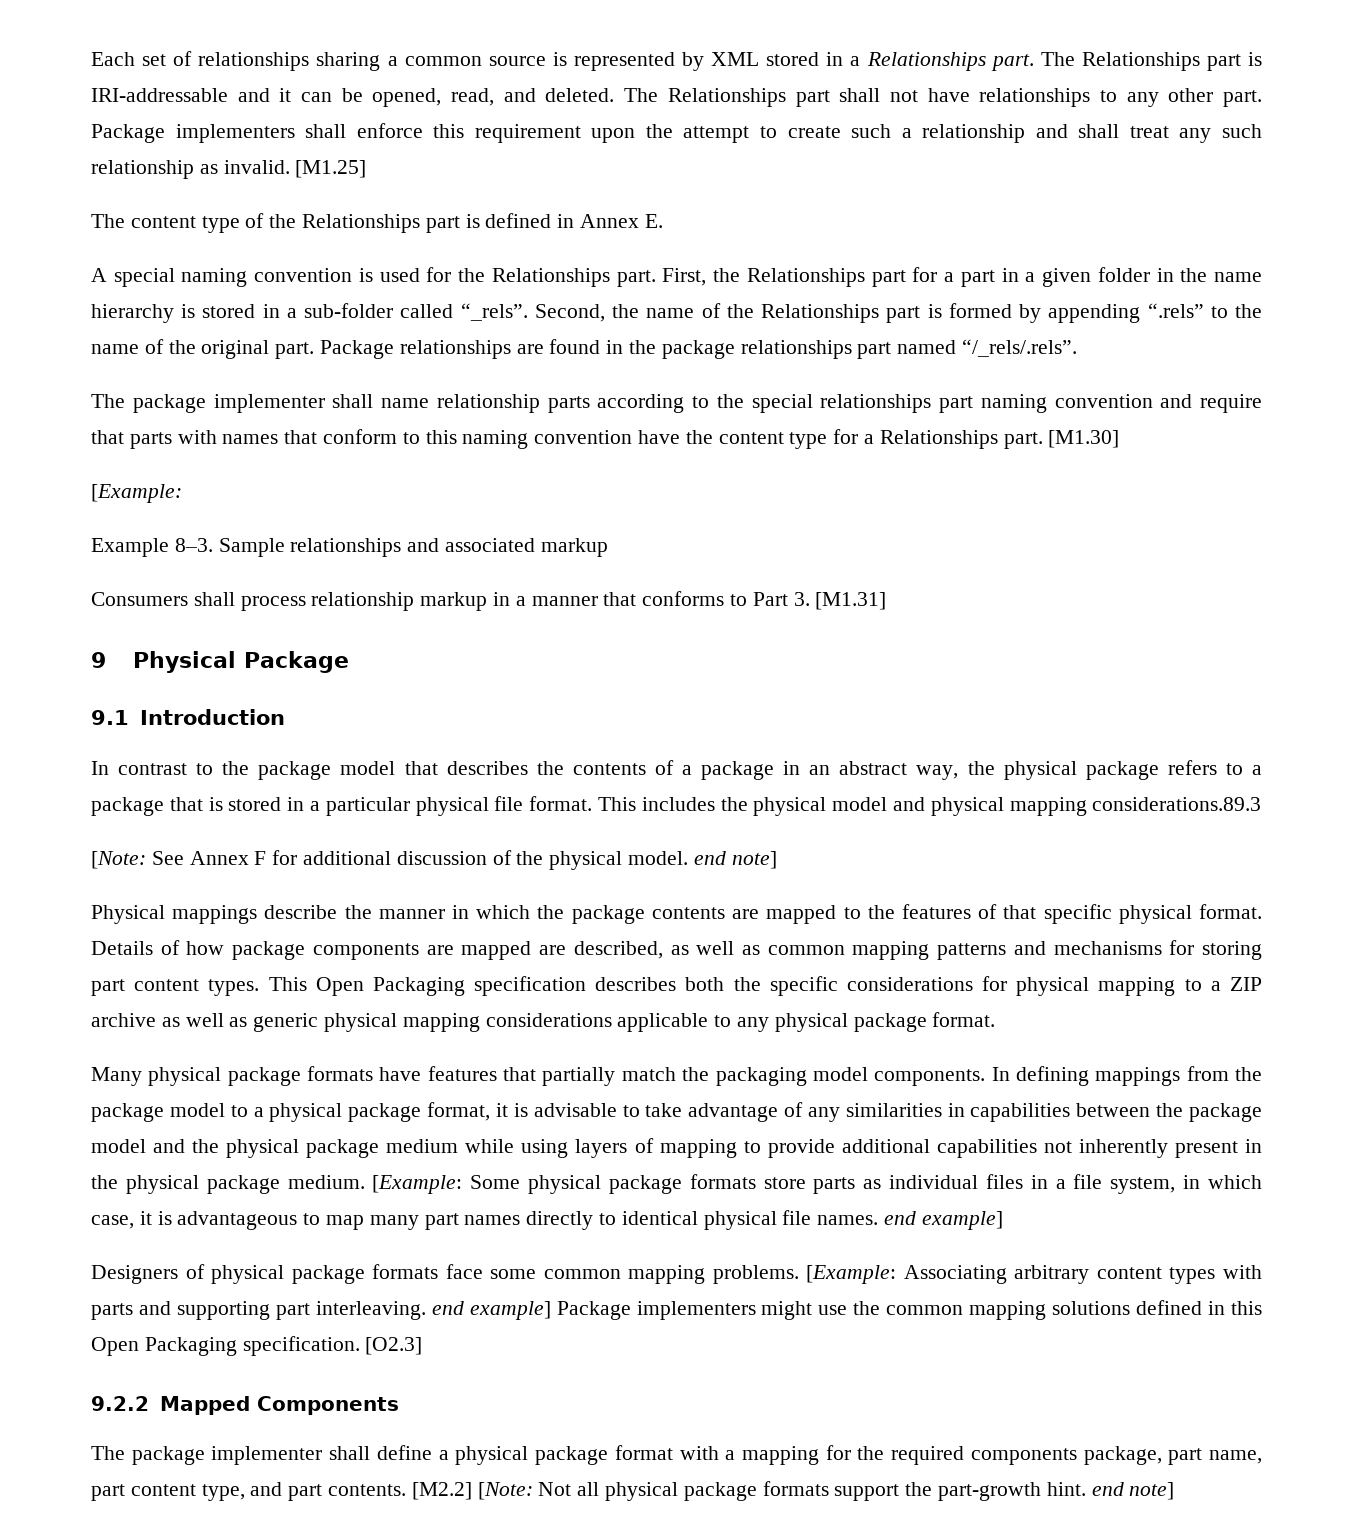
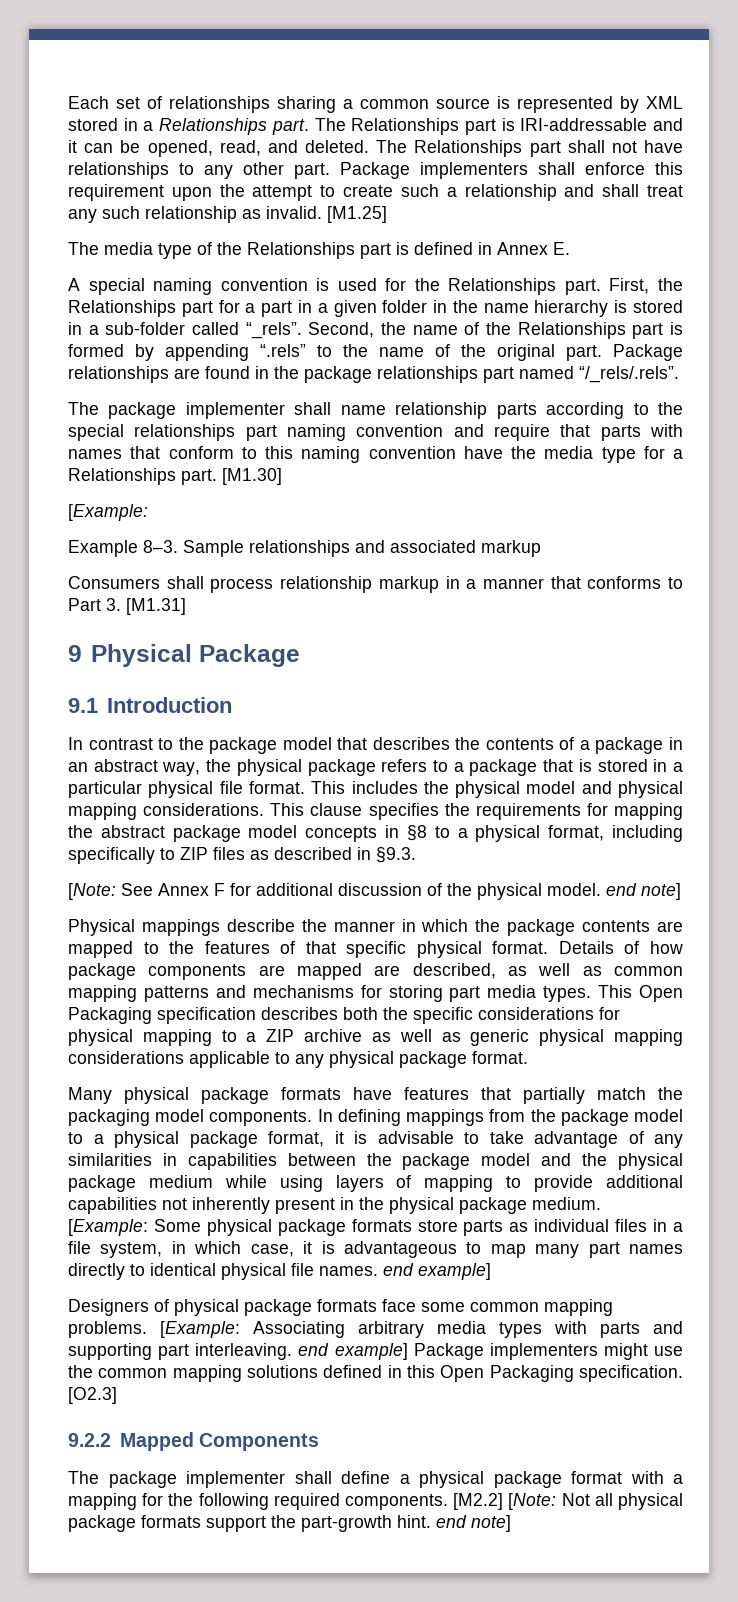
- The content type of the Relationships part is defined in Annex E.
+ The media type of the Relationships part is defined in Annex E.
- The package implementer shall name relationship parts according to the special relationships part naming convention and require that parts with names that conform to this naming convention have the content type for a Relationships part.
+ The package implementer shall name relationship parts according to the special relationships part naming convention and require that parts with names that conform to this naming convention have the media type for a Relationships part.
- This includes the physical model and physical mapping considerations.89.3
+ This includes the physical model and physical mapping considerations. This clause specifies the requirements for mapping the abstract package model concepts in §8 to a physical format, including specifically to ZIP files as described in §9.3.
- Details of how package components are mapped are described, as well as common mapping patterns and mechanisms for storing part content types.
+ Details of how package components are mapped are described, as well as common mapping patterns and mechanisms for storing part media types.
- [Example: Associating arbitrary content types with parts and supporting part interleaving. end example] Package implementers might use the common mapping solutions defined in this Open Packaging specification.
+ [Example: Associating arbitrary media types with parts and supporting part interleaving. end example] Package implementers might use the common mapping solutions defined in this Open Packaging specification.
- The package implementer shall define a physical package format with a mapping for the required components package, part name, part content type, and part contents.
+ The package implementer shall define a physical package format with a mapping for the following required components.

